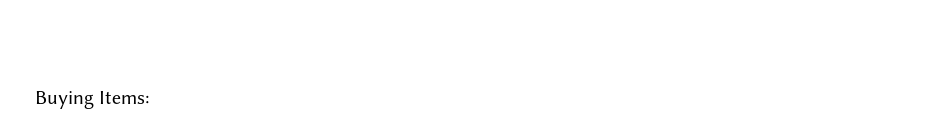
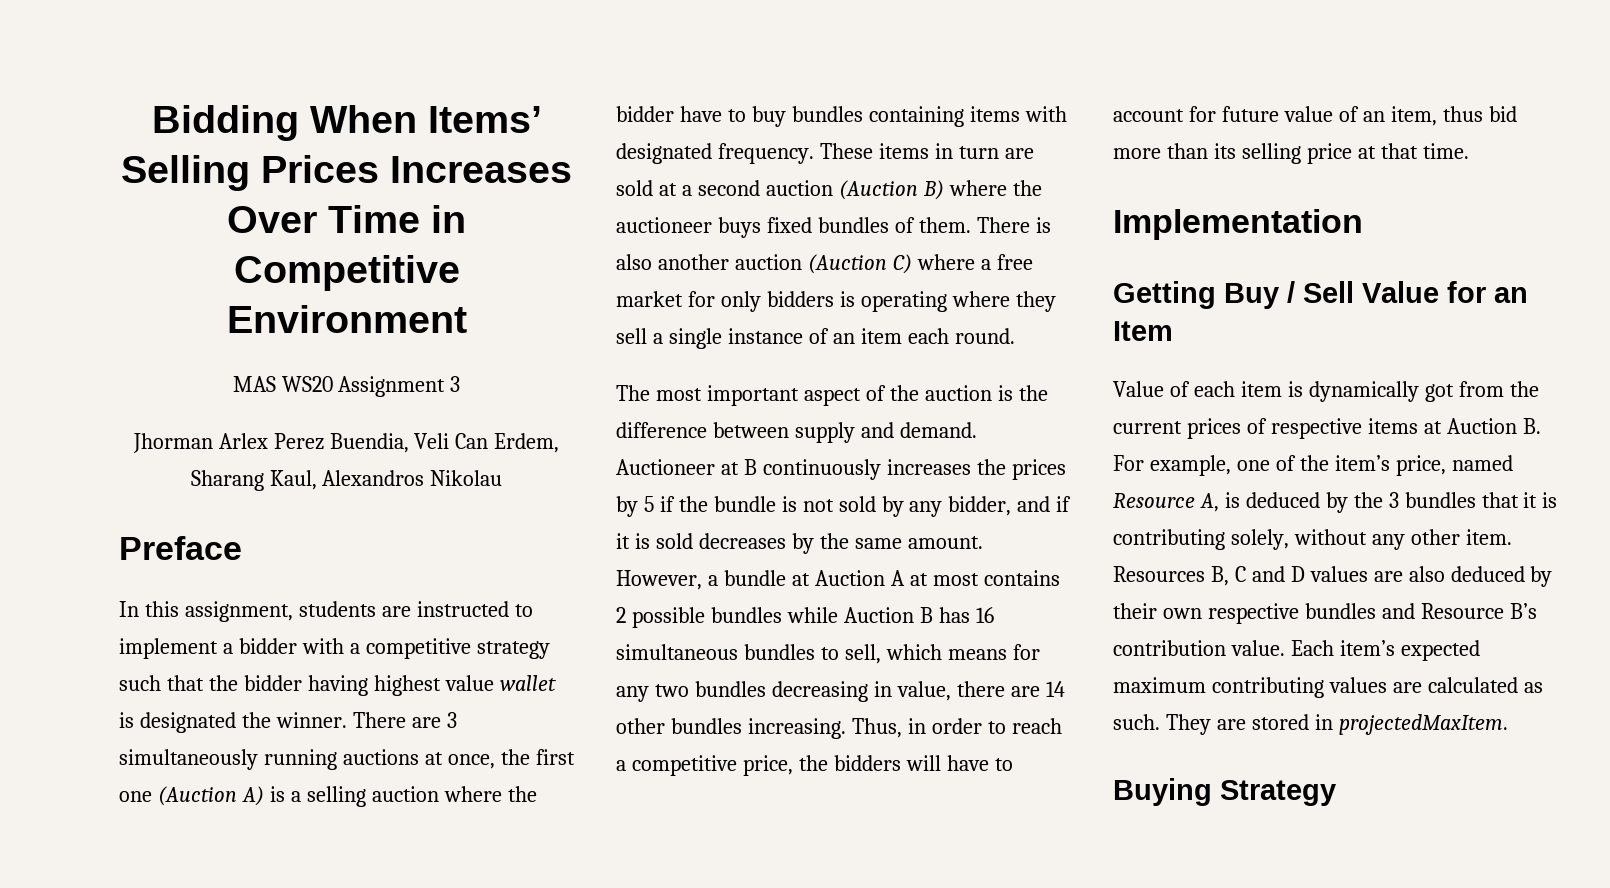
- Buying Items:
+ Bidding When Items’ Selling Prices Increases Over Time in Competitive Environment
+ MAS WS20 Assignment 3
+ Jhorman Arlex Perez Buendia, Veli Can Erdem, Sharang Kaul, Alexandros Nikolau
+ Preface
+ In this assignment, students are instructed to implement a bidder with a competitive strategy such that the bidder having highest value wallet is designated the winner. There are 3 simultaneously running auctions at once, the first one (Auction A) is a selling auction where the bidder have to buy bundles containing items with designated frequency. These items in turn are sold at a second auction (Auction B) where the auctioneer buys fixed bundles of them. There is also another auction (Auction C) where a free market for only bidders is operating where they sell a single instance of an item each round.
+ The most important aspect of the auction is the difference between supply and demand. Auctioneer at B continuously increases the prices by 5 if the bundle is not sold by any bidder, and if it is sold decreases by the same amount. However, a bundle at Auction A at most contains 2 possible bundles while Auction B has 16 simultaneous bundles to sell, which means for any two bundles decreasing in value, there are 14 other bundles increasing. Thus, in order to reach a competitive price, the bidders will have to account for future value of an item, thus bid more than its selling price at that time.
+ Implementation
+ Getting Buy / Sell Value for an Item
+ Value of each item is dynamically got from the current prices of respective items at Auction B. For example, one of the item’s price, named Resource A, is deduced by the 3 bundles that it is contributing solely, without any other item. Resources B, C and D values are also deduced by their own respective bundles and Resource B’s contribution value. Each item’s expected maximum contributing values are calculated as such. They are stored in projectedMaxItem.
+ Buying Strategy

